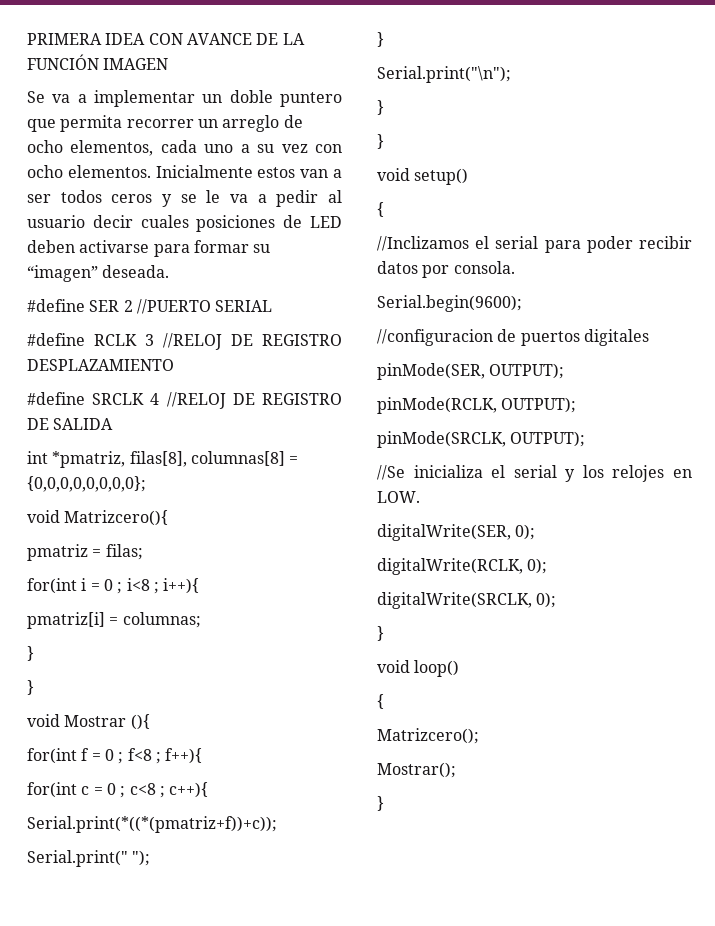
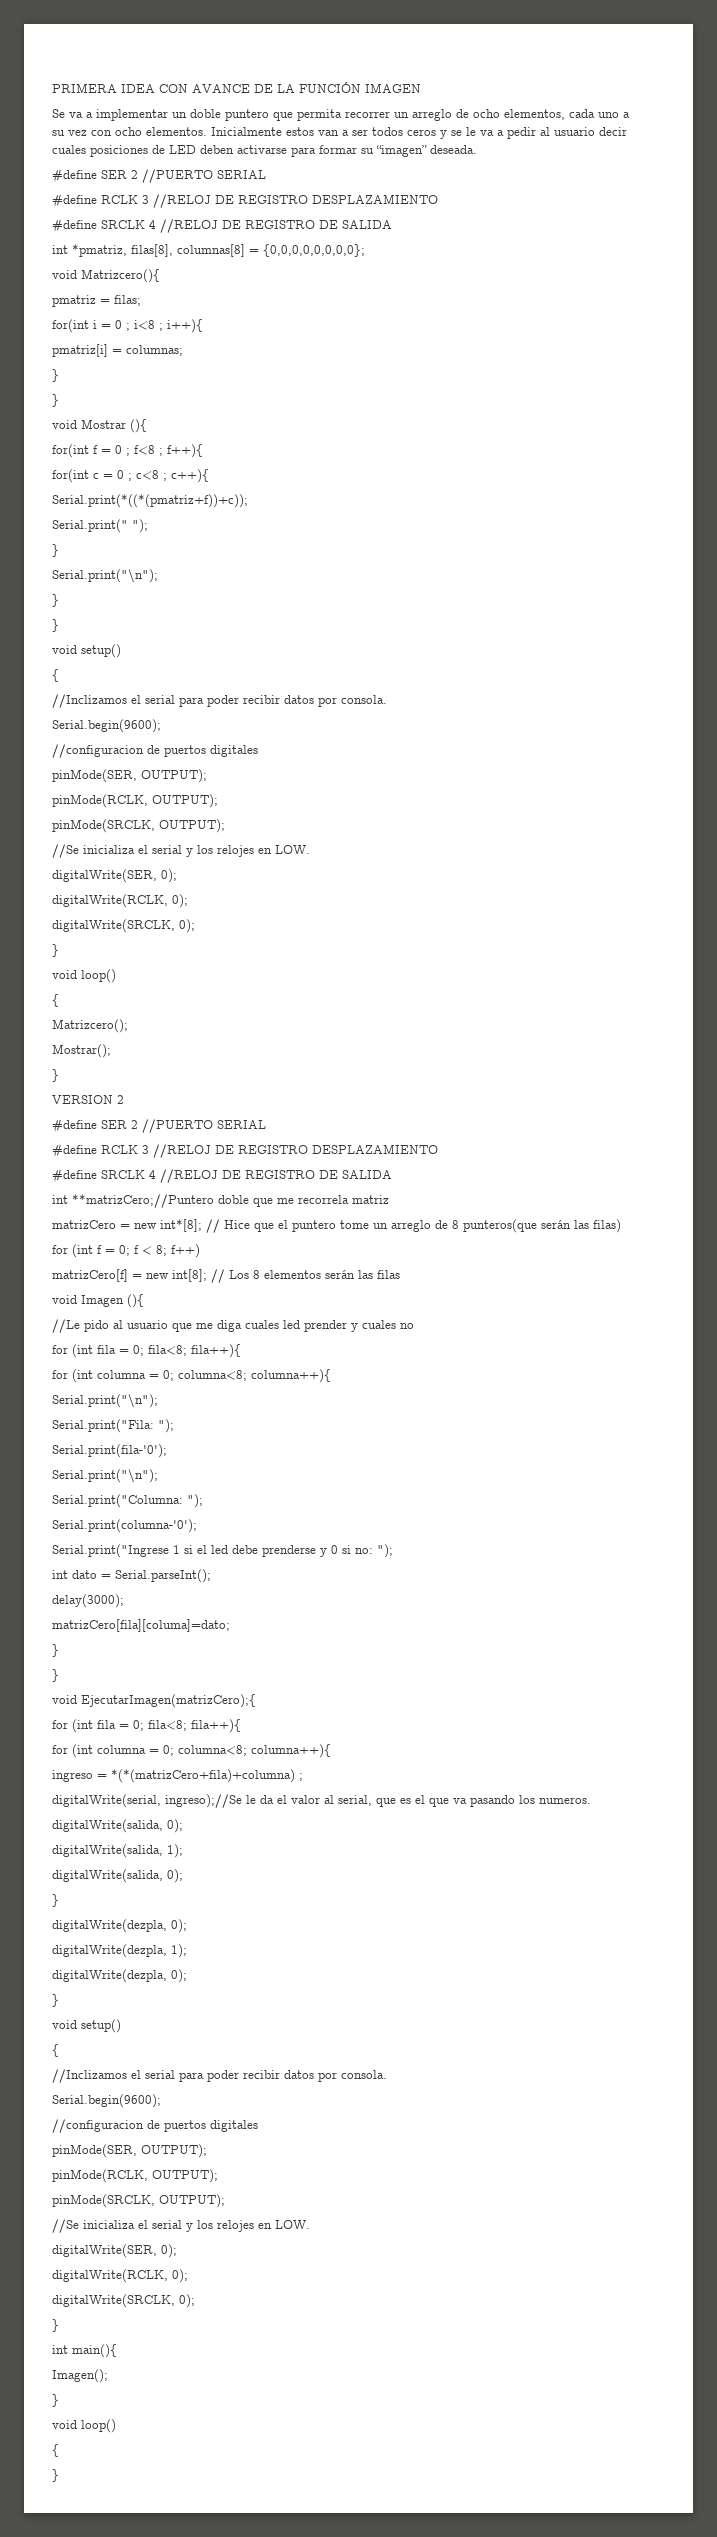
+ VERSION 2
+ #define SER 2 //PUERTO SERIAL
+ #define RCLK 3 //RELOJ DE REGISTRO DESPLAZAMIENTO
+ #define SRCLK 4 //RELOJ DE REGISTRO DE SALIDA
+ int **matrizCero;//Puntero doble que me recorrela matriz
+ matrizCero = new int*[8]; // Hice que el puntero tome un arreglo de 8 punteros(que serán las filas)
+ for (int f = 0; f < 8; f++)
+ matrizCero[f] = new int[8]; // Los 8 elementos serán las filas
+ void Imagen (){
+ //Le pido al usuario que me diga cuales led prender y cuales no
+ for (int fila = 0; fila<8; fila++){
+ for (int columna = 0; columna<8; columna++){
+ Serial.print("\n");
+ Serial.print("Fila: ");
+ Serial.print(fila-'0');
+ Serial.print("\n");
+ Serial.print("Columna: ");
+ Serial.print(columna-'0');
+ Serial.print("Ingrese 1 si el led debe prenderse y 0 si no: ");
+ int dato = Serial.parseInt();
+ delay(3000);
+ matrizCero[fila][columa]=dato;
+ }
+ }
+ void EjecutarImagen(matrizCero);{
+ for (int fila = 0; fila<8; fila++){
+ for (int columna = 0; columna<8; columna++){
+ ingreso = *(*(matrizCero+fila)+columna) ;
+ digitalWrite(serial, ingreso);//Se le da el valor al serial, que es el que va pasando los numeros.
+ digitalWrite(salida, 0);
+ digitalWrite(salida, 1);
+ digitalWrite(salida, 0);
+ }
+ digitalWrite(dezpla, 0);
+ digitalWrite(dezpla, 1);
+ digitalWrite(dezpla, 0);
+ }
+ void setup()
+ {
+ //Inclizamos el serial para poder recibir datos por consola.
+ Serial.begin(9600);
+ //configuracion de puertos digitales
+ pinMode(SER, OUTPUT);
+ pinMode(RCLK, OUTPUT);
+ pinMode(SRCLK, OUTPUT);
+ //Se inicializa el serial y los relojes en LOW.
+ digitalWrite(SER, 0);
+ digitalWrite(RCLK, 0);
+ digitalWrite(SRCLK, 0);
+ }
+ int main(){
+ Imagen();
+ }
+ void loop()
+ {
+ }

